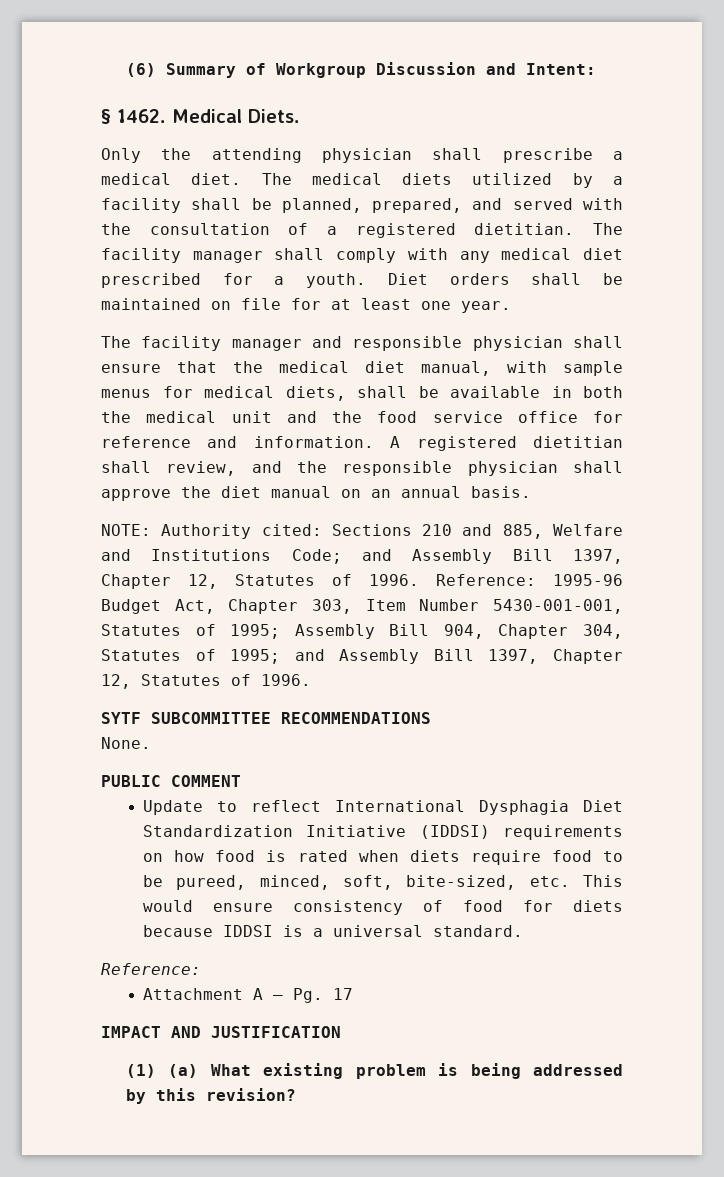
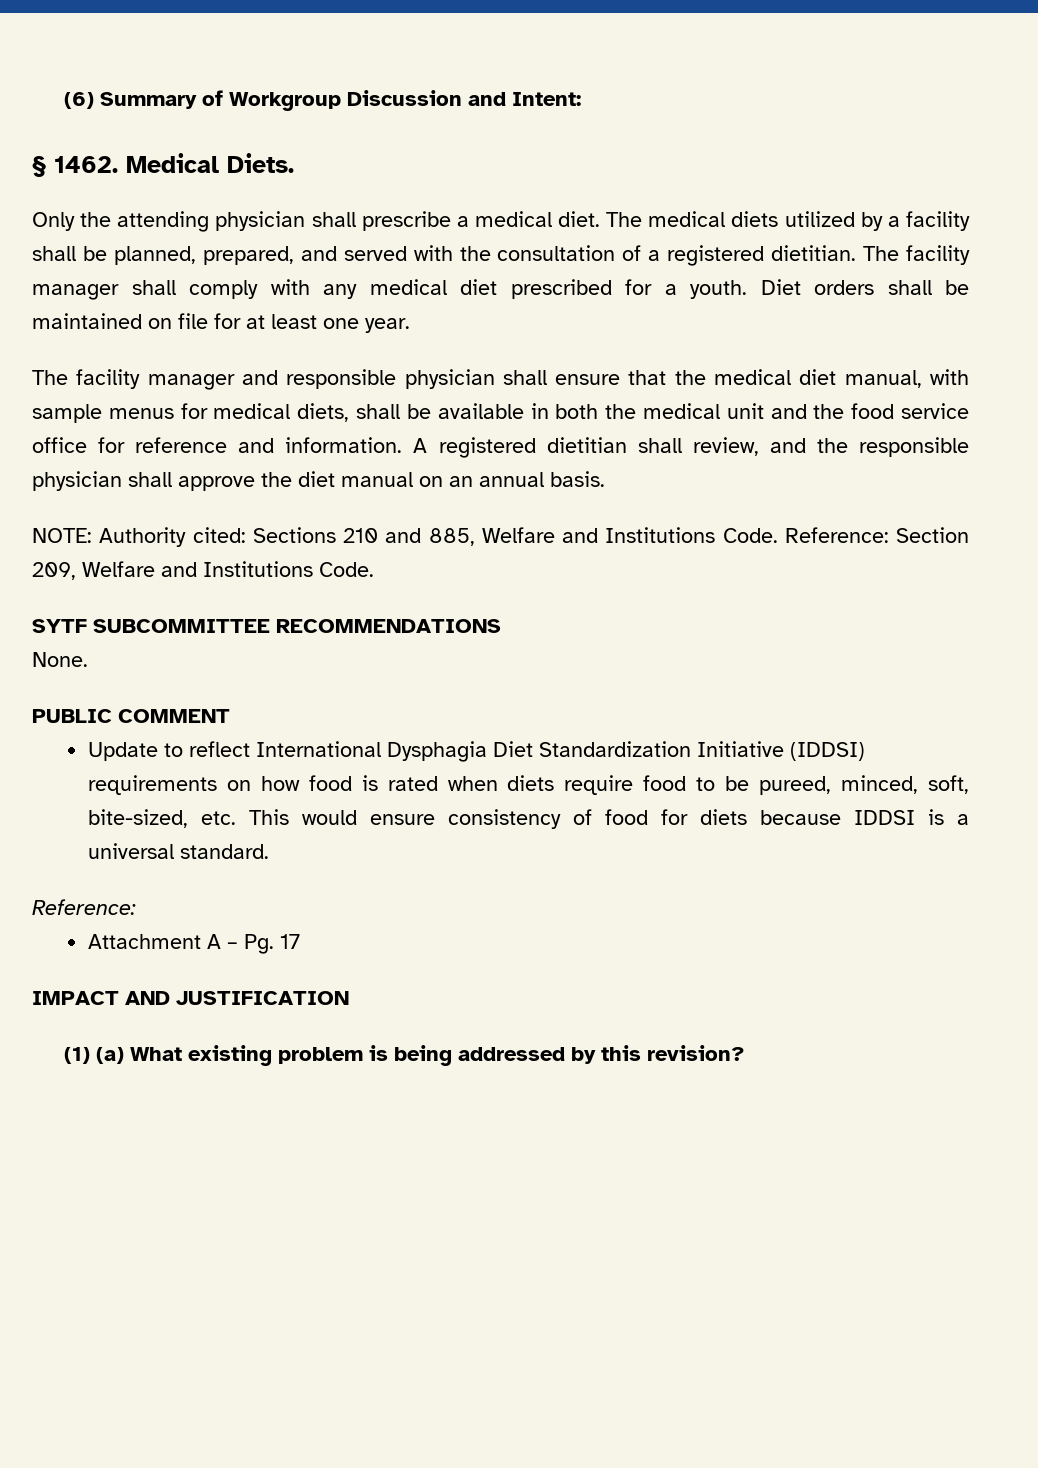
- NOTE: Authority cited: Sections 210 and 885, Welfare and Institutions Code; and Assembly Bill 1397, Chapter 12, Statutes of 1996. Reference: 1995-96 Budget Act, Chapter 303, Item Number 5430-001-001, Statutes of 1995; Assembly Bill 904, Chapter 304, Statutes of 1995; and Assembly Bill 1397, Chapter 12, Statutes of 1996.
+ NOTE: Authority cited: Sections 210 and 885, Welfare and Institutions Code. Reference: Section 209, Welfare and Institutions Code.

